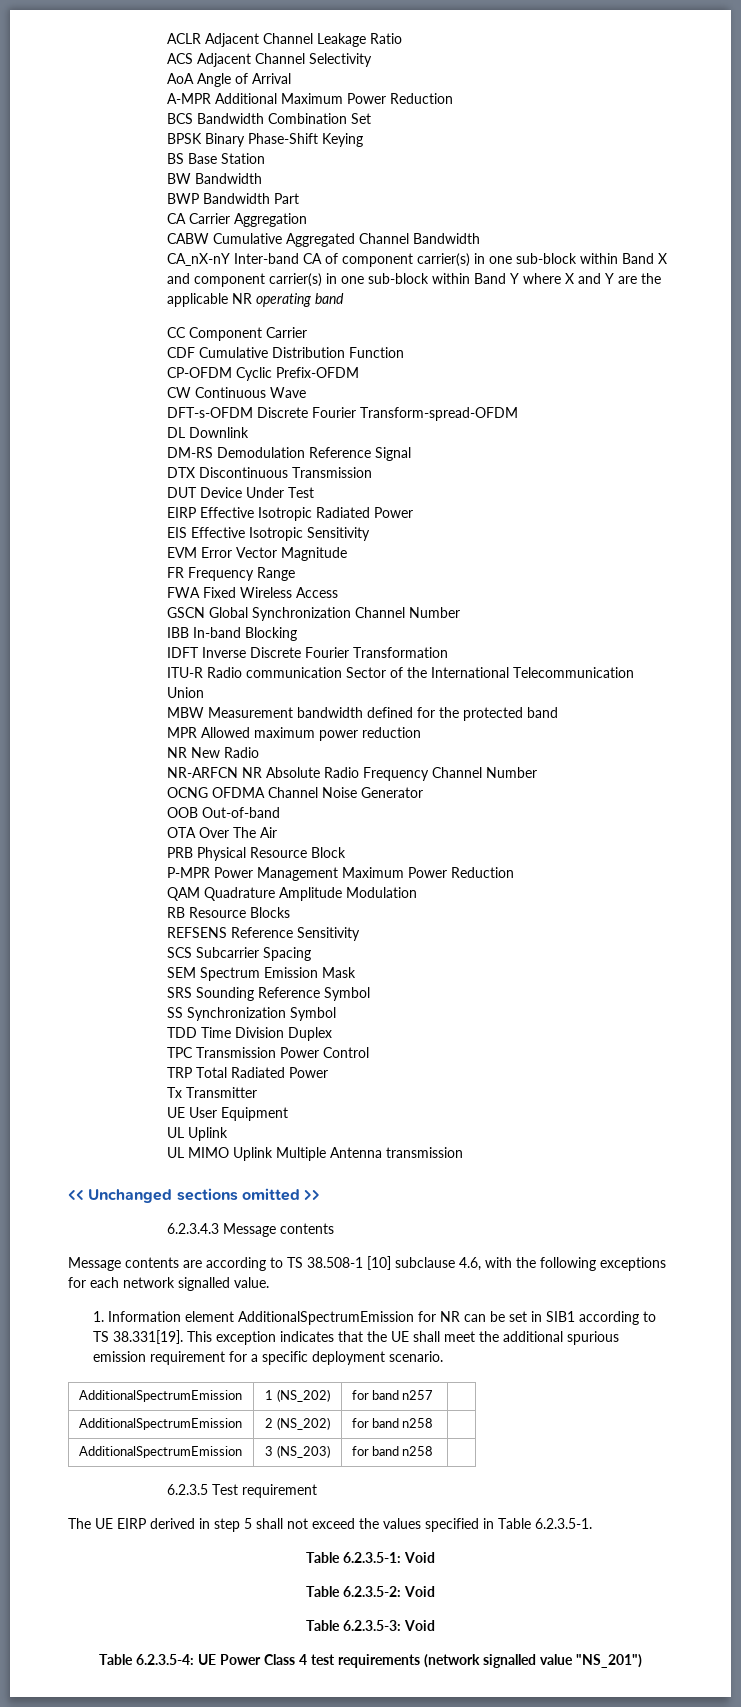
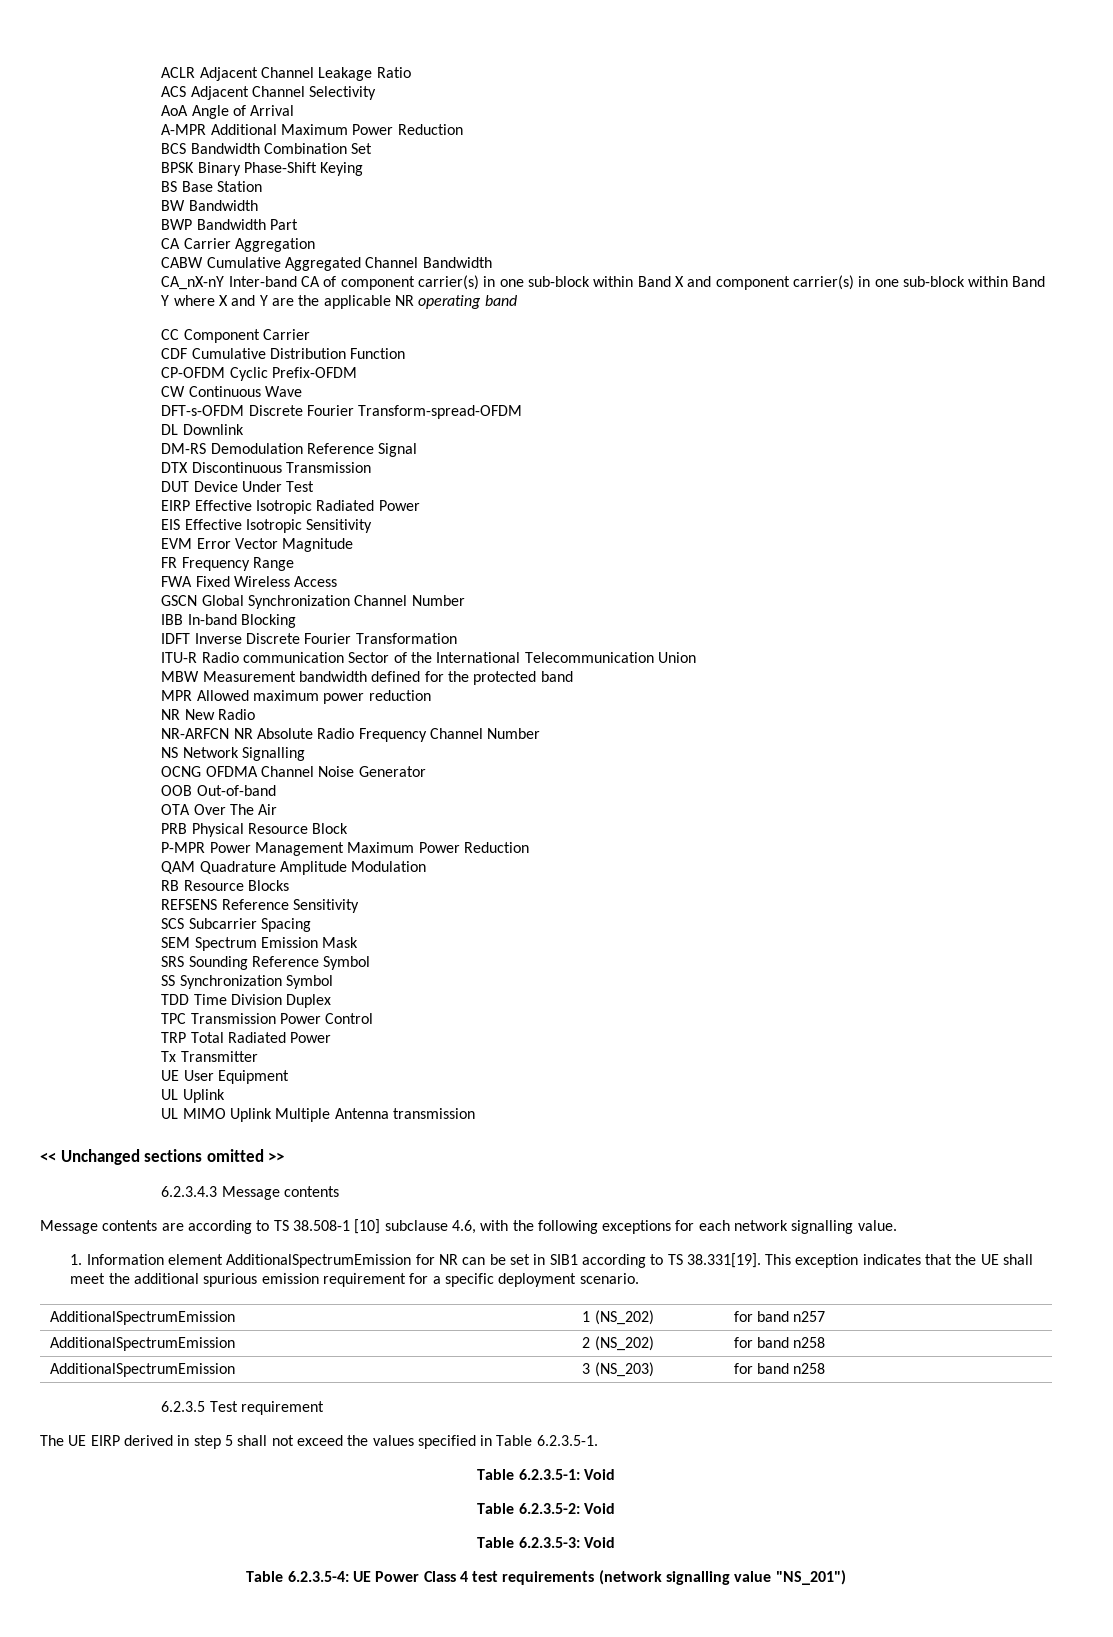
+ NS Network Signalling
- Message contents are according to TS 38.508-1 [10] subclause 4.6, with the following exceptions for each network signalled value.
+ Message contents are according to TS 38.508-1 [10] subclause 4.6, with the following exceptions for each network signalling value.
- Table 6.2.3.5-4: UE Power Class 4 test requirements (network signalled value "NS_201")
+ Table 6.2.3.5-4: UE Power Class 4 test requirements (network signalling value "NS_201")

